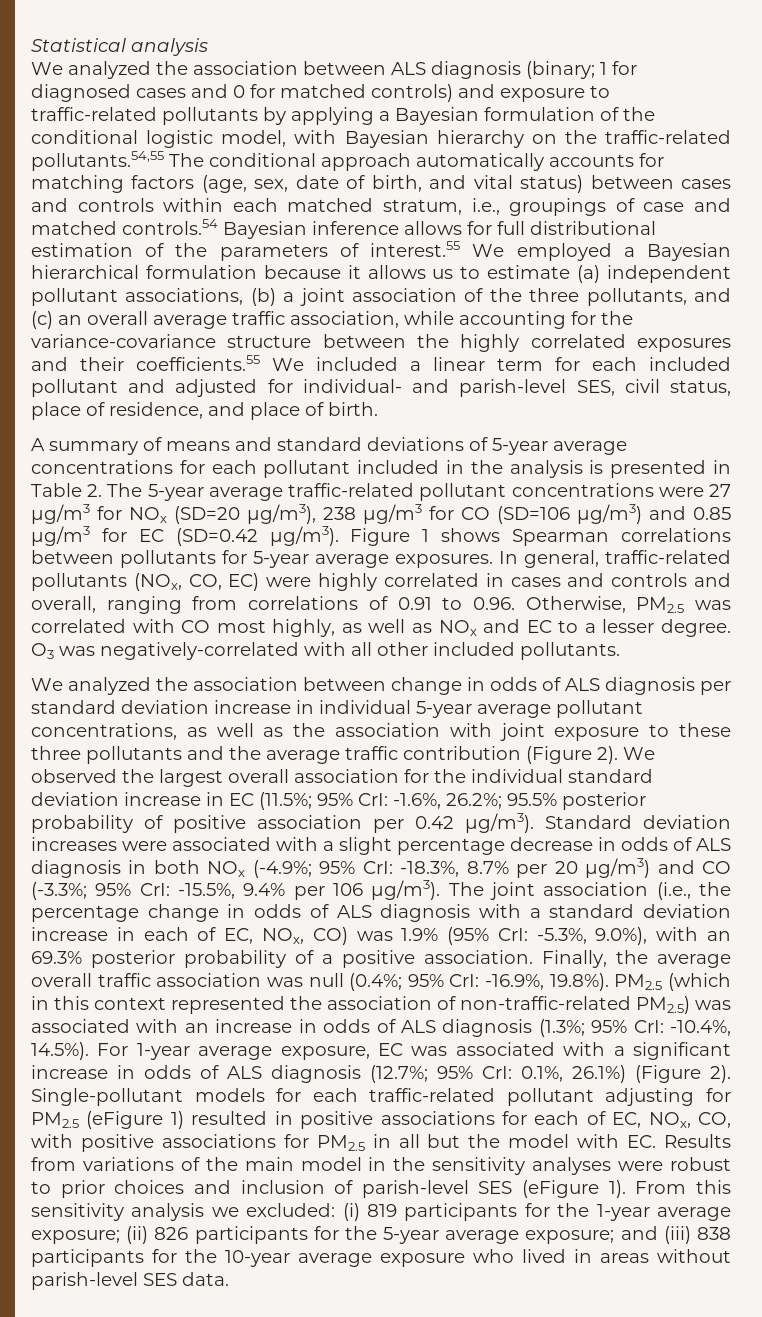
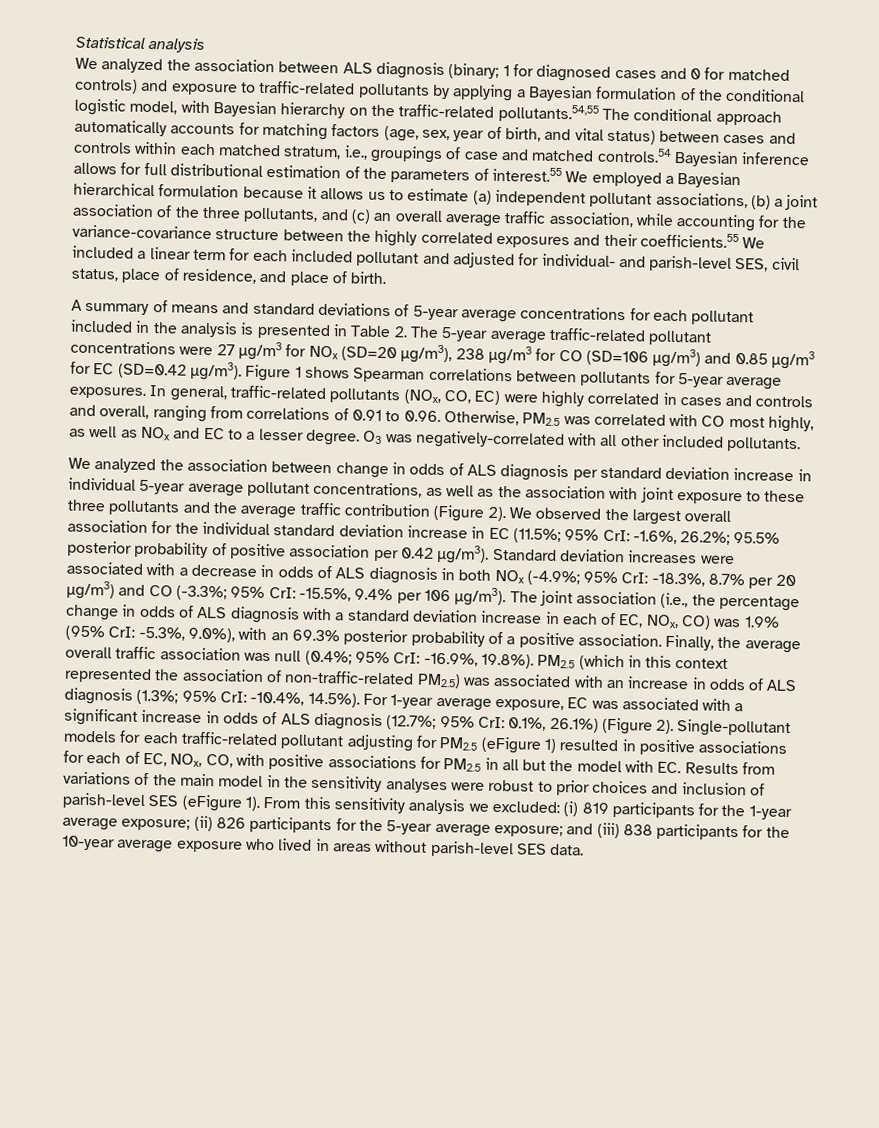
- 1 for diagnosed cases and 0 for matched controls) and exposure to traffic-related pollutants by applying a Bayesian formulation of the conditional logistic model, with Bayesian hierarchy on the traffic-related pollutants.54,55 The conditional approach automatically accounts for matching factors (age, sex, date of birth, and vital status) between cases and controls within each matched stratum, i.e., groupings of case and matched controls.54 Bayesian inference allows for full distributional estimation of the parameters of interest.55 We employed a Bayesian hierarchical formulation because it allows us to estimate (a) independent pollutant associations, (b) a joint association of the three pollutants, and (c) an overall average traffic association, while accounting for the variance-covariance structure between the highly correlated exposures and their coefficients.55 We included a linear term for each included pollutant and adjusted for individual- and parish-level SES, civil status, place of residence, and place of birth.
+ 1 for diagnosed cases and 0 for matched controls) and exposure to traffic-related pollutants by applying a Bayesian formulation of the conditional logistic model, with Bayesian hierarchy on the traffic-related pollutants.54,55 The conditional approach automatically accounts for matching factors (age, sex, year of birth, and vital status) between cases and controls within each matched stratum, i.e., groupings of case and matched controls.54 Bayesian inference allows for full distributional estimation of the parameters of interest.55 We employed a Bayesian hierarchical formulation because it allows us to estimate (a) independent pollutant associations, (b) a joint association of the three pollutants, and (c) an overall average traffic association, while accounting for the variance-covariance structure between the highly correlated exposures and their coefficients.55 We included a linear term for each included pollutant and adjusted for individual- and parish-level SES, civil status, place of residence, and place of birth.
- Standard deviation increases were associated with a slight percentage decrease in odds of ALS diagnosis in both NOx (-4.9%; 95% CrI: -18.3%, 8.7% per 20 µg/m3) and CO (-3.3%; 95% CrI: -15.5%, 9.4% per 106 µg/m3).
+ Standard deviation increases were associated with a decrease in odds of ALS diagnosis in both NOx (-4.9%; 95% CrI: -18.3%, 8.7% per 20 µg/m3) and CO (-3.3%; 95% CrI: -15.5%, 9.4% per 106 µg/m3).

